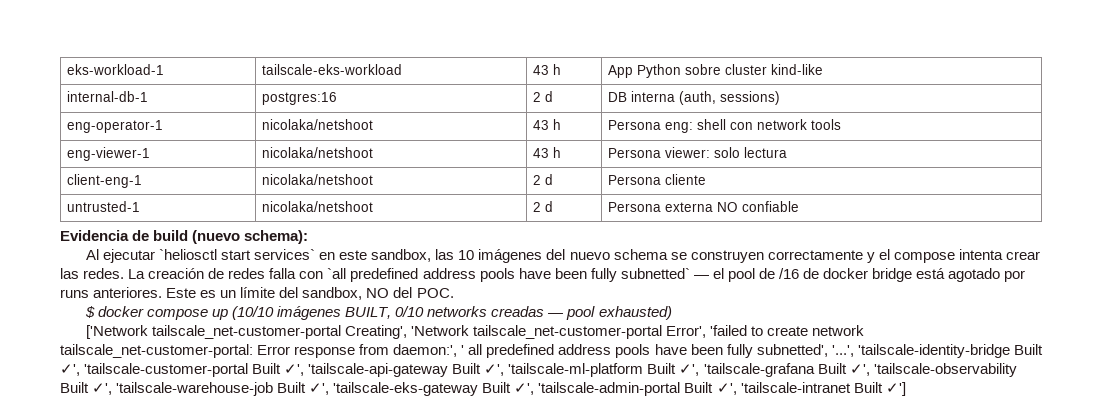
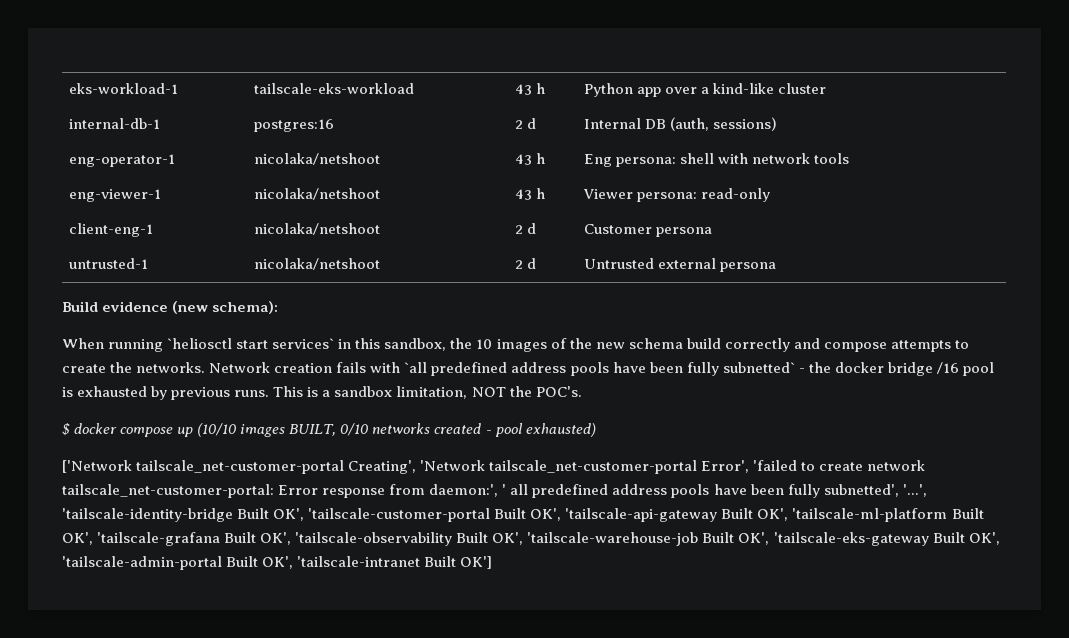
- eks-workload-1 | tailscale-eks-workload | 43 h | App Python sobre cluster kind-like
+ eks-workload-1 | tailscale-eks-workload | 43 h | Python app over a kind-like cluster
- internal-db-1 | postgres:16 | 2 d | DB interna (auth, sessions)
+ internal-db-1 | postgres:16 | 2 d | Internal DB (auth, sessions)
- eng-operator-1 | nicolaka/netshoot | 43 h | Persona eng: shell con network tools
+ eng-operator-1 | nicolaka/netshoot | 43 h | Eng persona: shell with network tools
- eng-viewer-1 | nicolaka/netshoot | 43 h | Persona viewer: solo lectura
+ eng-viewer-1 | nicolaka/netshoot | 43 h | Viewer persona: read-only
- client-eng-1 | nicolaka/netshoot | 2 d | Persona cliente
+ client-eng-1 | nicolaka/netshoot | 2 d | Customer persona
- untrusted-1 | nicolaka/netshoot | 2 d | Persona externa NO confiable
- Evidencia de build (nuevo schema):
+ untrusted-1 | nicolaka/netshoot | 2 d | Untrusted external persona
+ Build evidence (new schema):
- Al ejecutar `heliosctl start services` en este sandbox, las 10 imágenes del nuevo schema se construyen correctamente y el compose intenta crear las redes. La creación de redes falla con `all predefined address pools have been fully subnetted` — el pool de /16 de docker bridge está agotado por runs anteriores. Este es un límite del sandbox, NO del POC.
+ When running `heliosctl start services` in this sandbox, the 10 images of the new schema build correctly and compose attempts to create the networks. Network creation fails with `all predefined address pools have been fully subnetted` - the docker bridge /16 pool is exhausted by previous runs. This is a sandbox limitation, NOT the POC's.
- $ docker compose up (10/10 imágenes BUILT, 0/10 networks creadas — pool exhausted)
+ $ docker compose up (10/10 images BUILT, 0/10 networks created - pool exhausted)
- ['Network tailscale_net-customer-portal Creating', 'Network tailscale_net-customer-portal Error', 'failed to create network tailscale_net-customer-portal: Error response from daemon:', ' all predefined address pools have been fully subnetted', '...', 'tailscale-identity-bridge Built ✓', 'tailscale-customer-portal Built ✓', 'tailscale-api-gateway Built ✓', 'tailscale-ml-platform Built ✓', 'tailscale-grafana Built ✓', 'tailscale-observability Built ✓', 'tailscale-warehouse-job Built ✓', 'tailscale-eks-gateway Built ✓', 'tailscale-admin-portal Built ✓', 'tailscale-intranet Built ✓']
+ ['Network tailscale_net-customer-portal Creating', 'Network tailscale_net-customer-portal Error', 'failed to create network tailscale_net-customer-portal: Error response from daemon:', ' all predefined address pools have been fully subnetted', '...', 'tailscale-identity-bridge Built OK', 'tailscale-customer-portal Built OK', 'tailscale-api-gateway Built OK', 'tailscale-ml-platform Built OK', 'tailscale-grafana Built OK', 'tailscale-observability Built OK', 'tailscale-warehouse-job Built OK', 'tailscale-eks-gateway Built OK', 'tailscale-admin-portal Built OK', 'tailscale-intranet Built OK']

